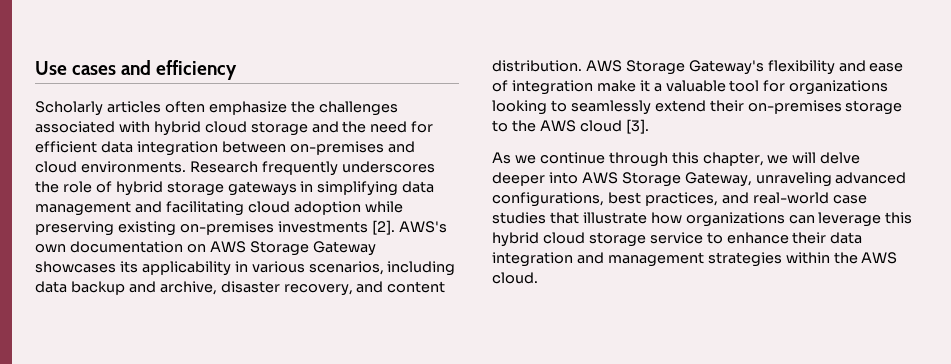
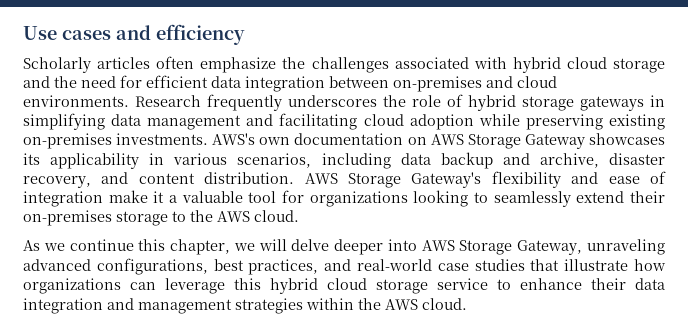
- Research frequently underscores the role of hybrid storage gateways in simplifying data management and facilitating cloud adoption while preserving existing on-premises investments [2].
+ Research frequently underscores the role of hybrid storage gateways in simplifying data management and facilitating cloud adoption while preserving existing on-premises investments.
- AWS Storage Gateway's flexibility and ease of integration make it a valuable tool for organizations looking to seamlessly extend their on-premises storage to the AWS cloud [3].
+ AWS Storage Gateway's flexibility and ease of integration make it a valuable tool for organizations looking to seamlessly extend their on-premises storage to the AWS cloud.
- As we continue through this chapter, we will delve deeper into AWS Storage Gateway, unraveling advanced configurations, best practices, and real-world case studies that illustrate how organizations can leverage this hybrid cloud storage service to enhance their data integration and management strategies within the AWS cloud.
+ As we continue this chapter, we will delve deeper into AWS Storage Gateway, unraveling advanced configurations, best practices, and real-world case studies that illustrate how organizations can leverage this hybrid cloud storage service to enhance their data integration and management strategies within the AWS cloud.

